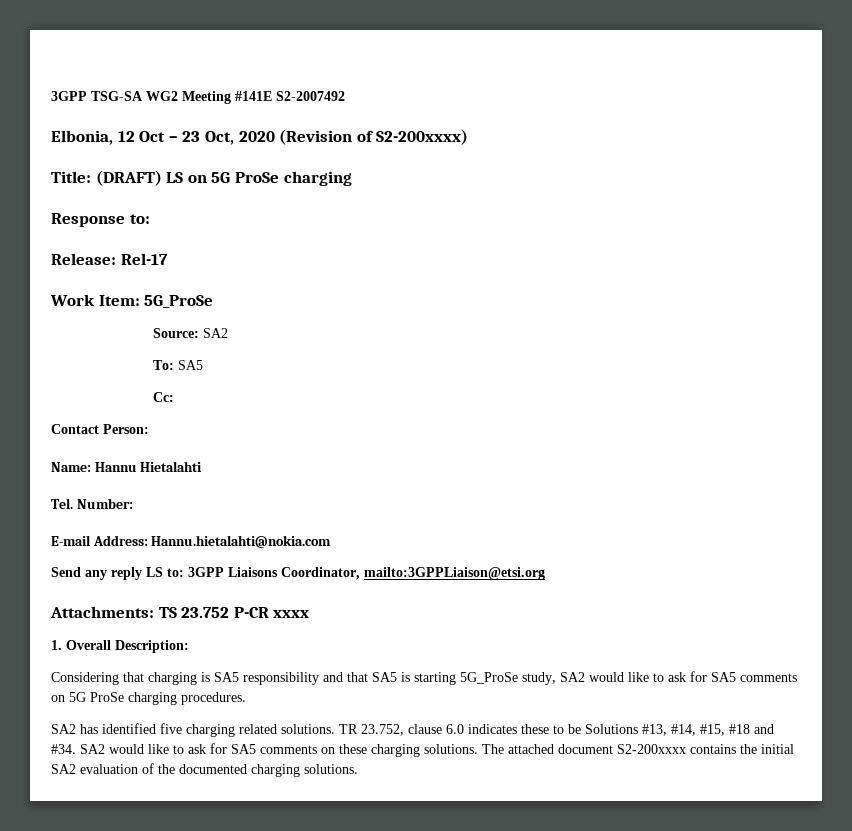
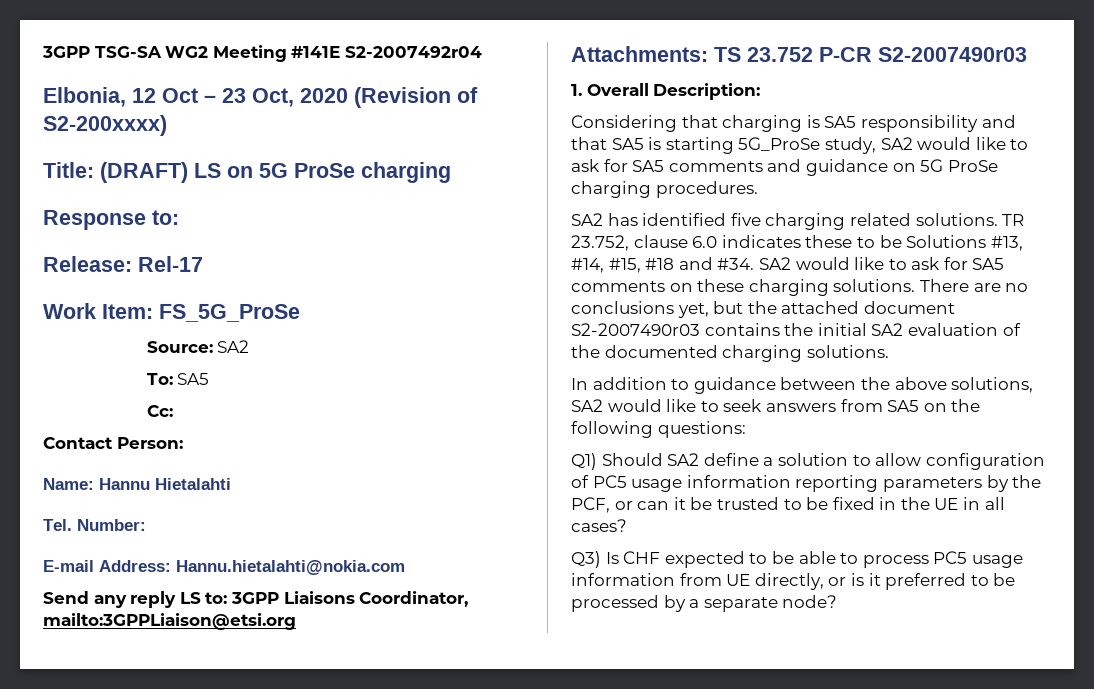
- 3GPP TSG-SA WG2 Meeting #141E S2-2007492
+ 3GPP TSG-SA WG2 Meeting #141E S2-2007492r04
- Work Item: 5G_ProSe
+ Work Item: FS_5G_ProSe
- Attachments: TS 23.752 P-CR xxxx
+ Attachments: TS 23.752 P-CR S2-2007490r03
- Considering that charging is SA5 responsibility and that SA5 is starting 5G_ProSe study, SA2 would like to ask for SA5 comments on 5G ProSe charging procedures.
+ Considering that charging is SA5 responsibility and that SA5 is starting 5G_ProSe study, SA2 would like to ask for SA5 comments and guidance on 5G ProSe charging procedures.
- The attached document S2-200xxxx contains the initial SA2 evaluation of the documented charging solutions.
+ There are no conclusions yet, but the attached document S2-2007490r03 contains the initial SA2 evaluation of the documented charging solutions.
+ In addition to guidance between the above solutions, SA2 would like to seek answers from SA5 on the following questions:
+ Q1) Should SA2 define a solution to allow configuration of PC5 usage information reporting parameters by the PCF, or can it be trusted to be fixed in the UE in all cases?
+ Q3) Is CHF expected to be able to process PC5 usage information from UE directly, or is it preferred to be processed by a separate node?

